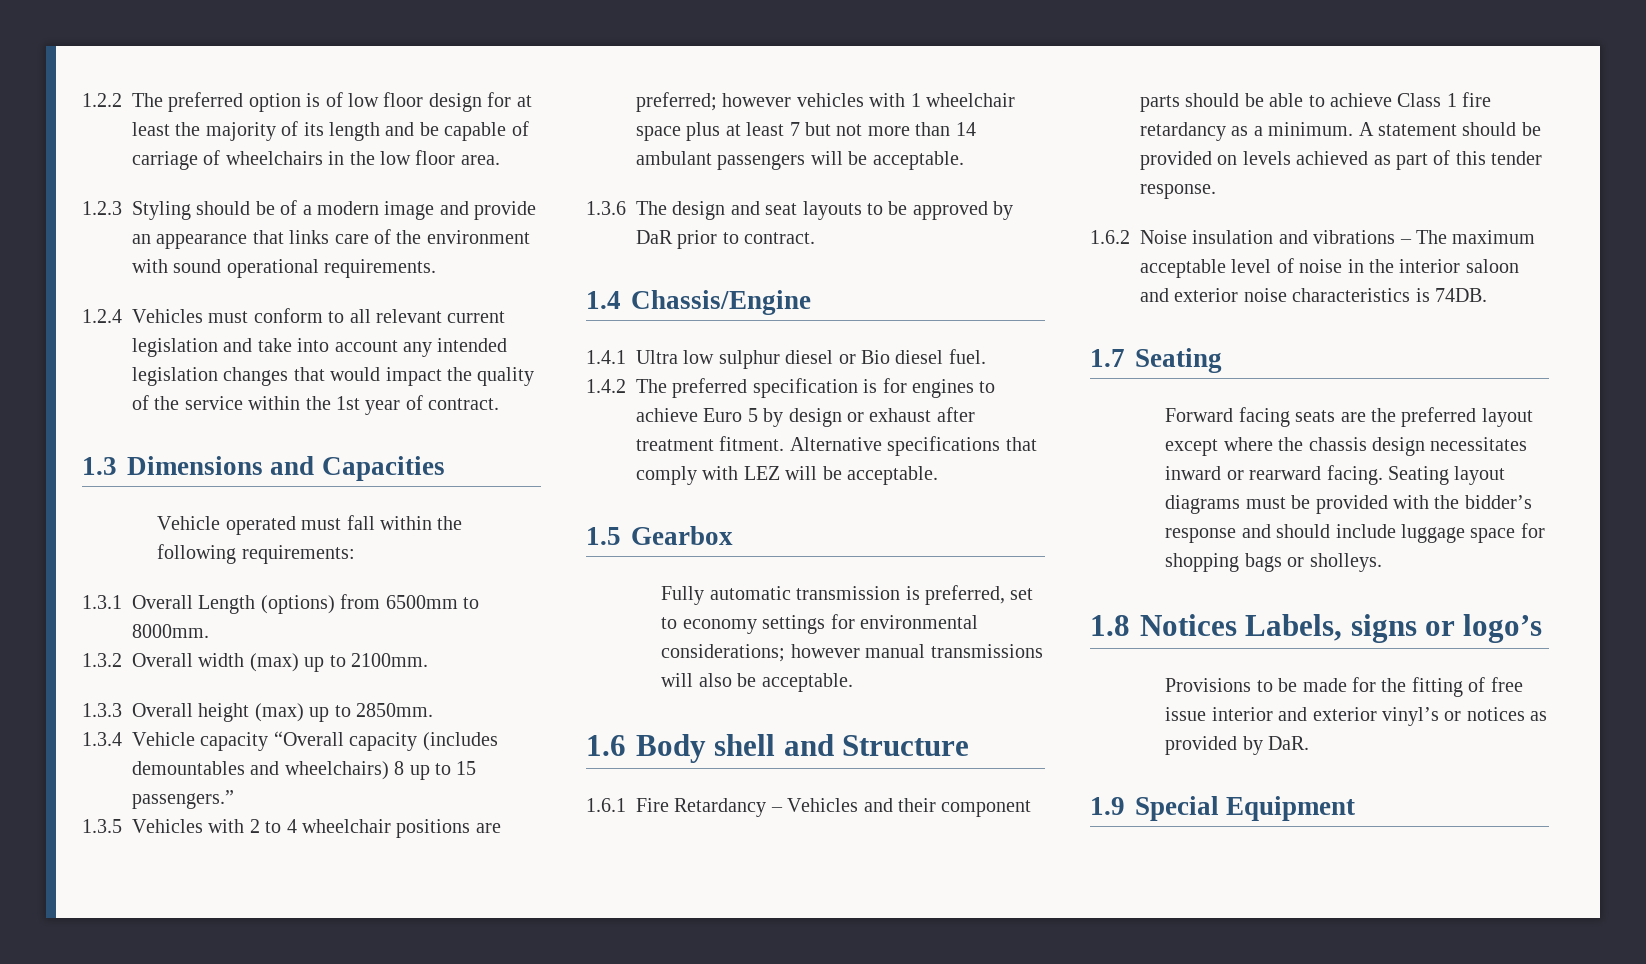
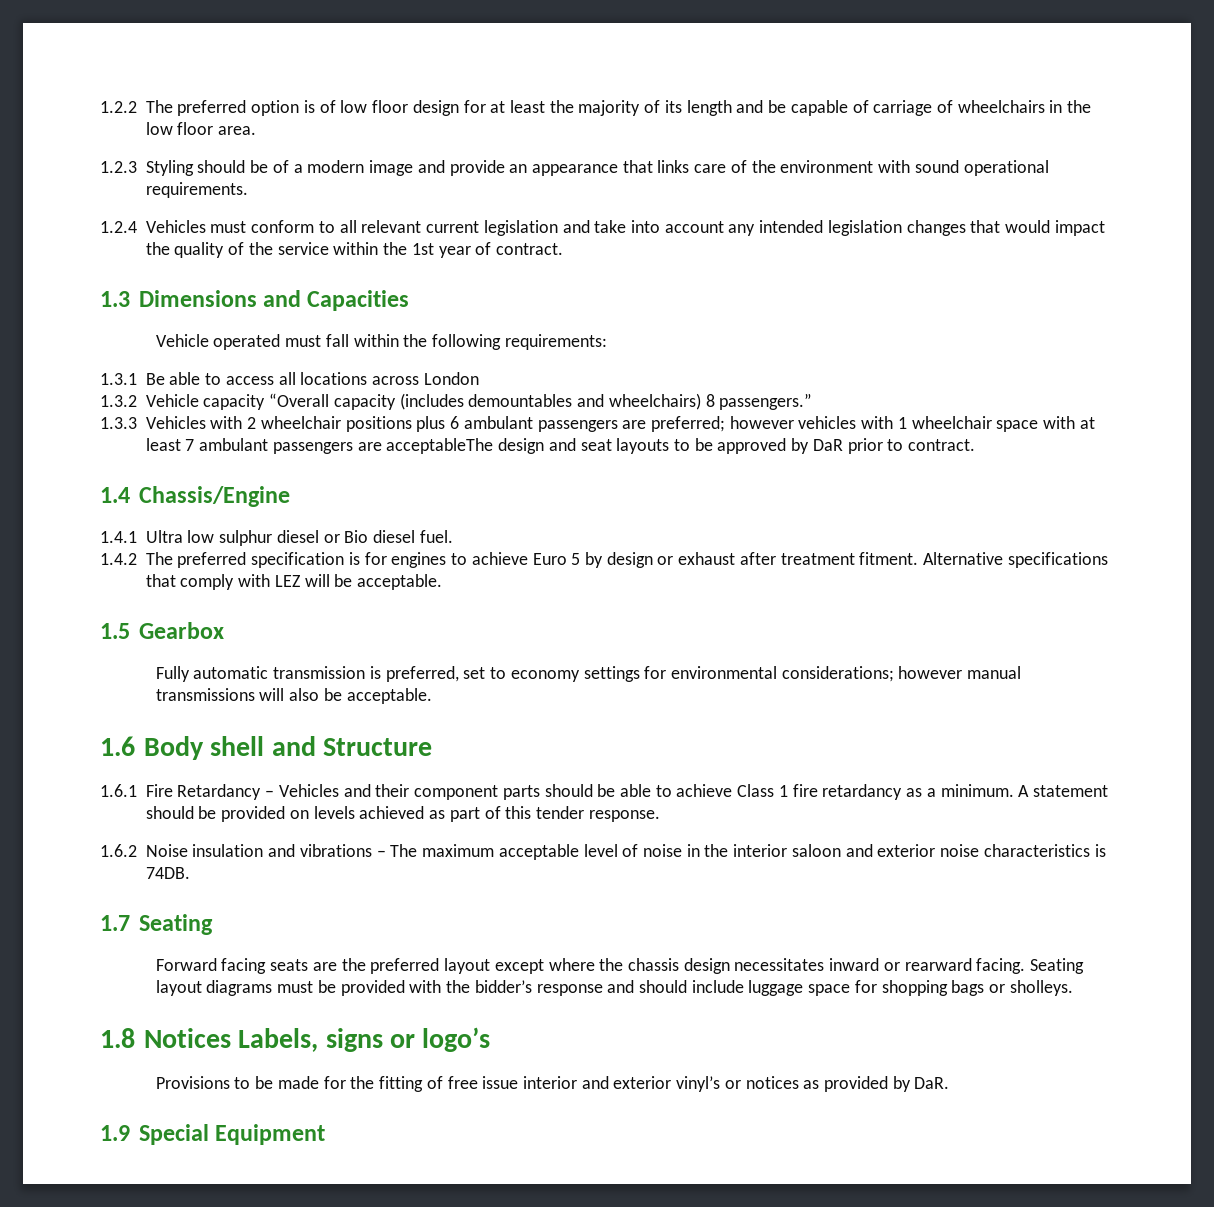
- 1.3.1 Overall Length (options) from 6500mm to 8000mm.
- 1.3.2 Overall width (max) up to 2100mm.
- 1.3.3 Overall height (max) up to 2850mm.
- 1.3.4 Vehicle capacity “Overall capacity (includes demountables and wheelchairs) 8 up to 15 passengers.”
+ 1.3.1 Be able to access all locations across London
+ 1.3.2 Vehicle capacity “Overall capacity (includes demountables and wheelchairs) 8 passengers.”
- 1.3.5 Vehicles with 2 to 4 wheelchair positions are preferred; however vehicles with 1 wheelchair space plus at least 7 but not more than 14 ambulant passengers will be acceptable.
- 1.3.6 The design and seat layouts to be approved by DaR prior to contract.
+ 1.3.3 Vehicles with 2 wheelchair positions plus 6 ambulant passengers are preferred; however vehicles with 1 wheelchair space with at least 7 ambulant passengers are acceptableThe design and seat layouts to be approved by DaR prior to contract.

